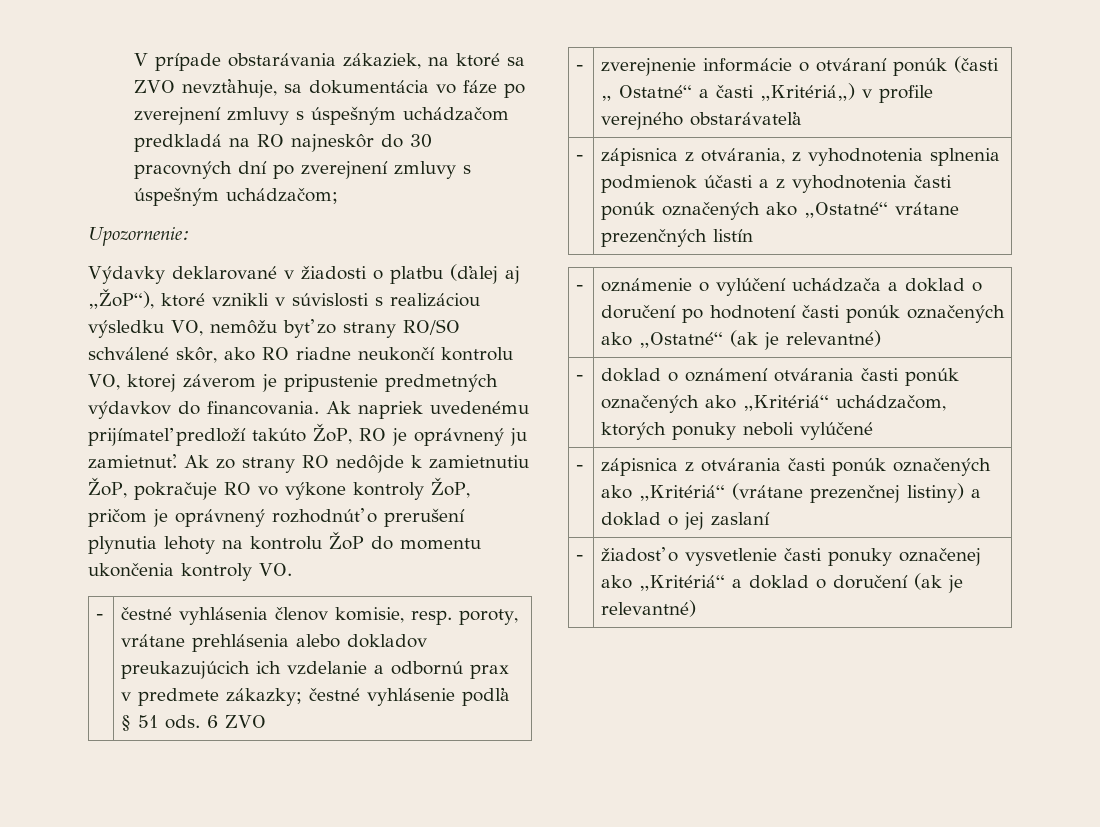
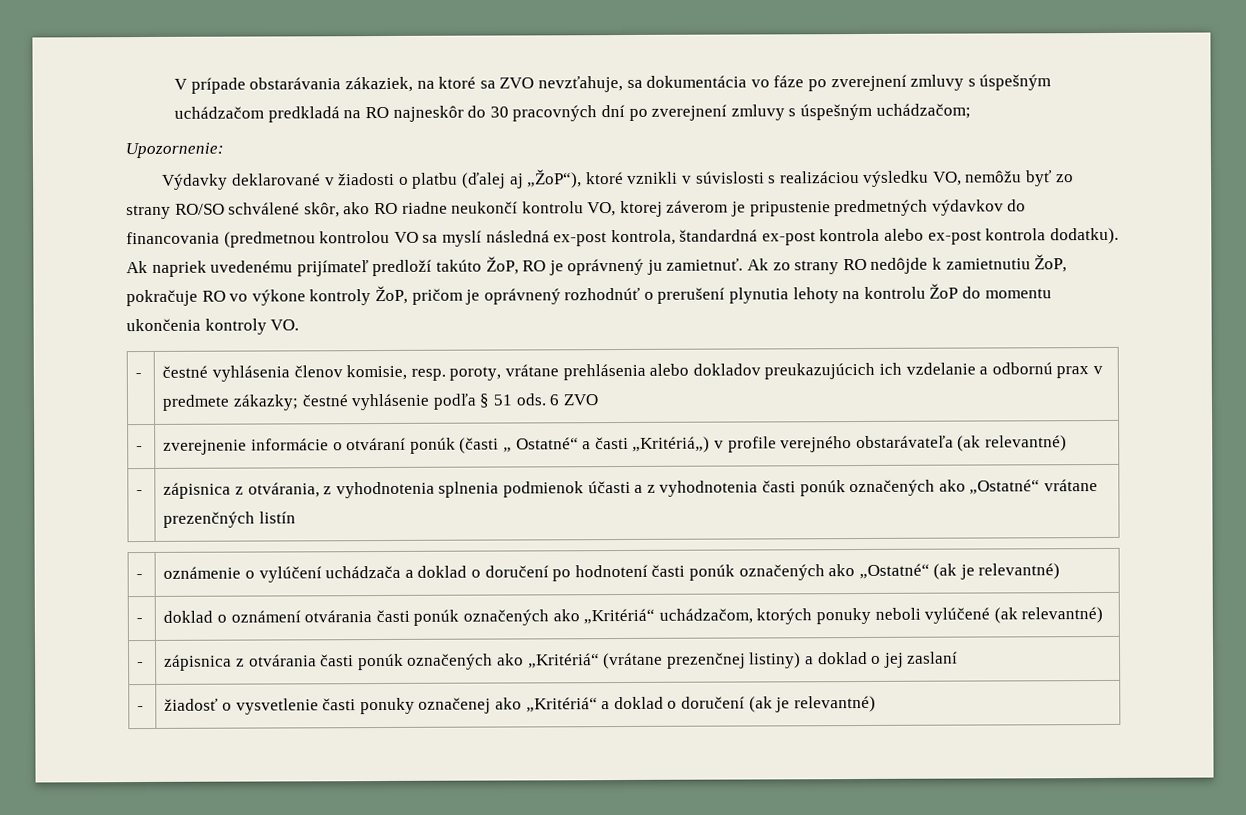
- Výdavky deklarované v žiadosti o platbu (ďalej aj „ŽoP“), ktoré vznikli v súvislosti s realizáciou výsledku VO, nemôžu byť zo strany RO/SO schválené skôr, ako RO riadne neukončí kontrolu VO, ktorej záverom je pripustenie predmetných výdavkov do financovania.
+ Výdavky deklarované v žiadosti o platbu (ďalej aj „ŽoP“), ktoré vznikli v súvislosti s realizáciou výsledku VO, nemôžu byť zo strany RO/SO schválené skôr, ako RO riadne neukončí kontrolu VO, ktorej záverom je pripustenie predmetných výdavkov do financovania (predmetnou kontrolou VO sa myslí následná ex-post kontrola, štandardná ex-post kontrola alebo ex-post kontrola dodatku).
- - | zverejnenie informácie o otváraní ponúk (časti „ Ostatné“ a časti „Kritériá„) v profile verejného obstarávateľa
+ - | zverejnenie informácie o otváraní ponúk (časti „ Ostatné“ a časti „Kritériá„) v profile verejného obstarávateľa (ak relevantné)
- - | doklad o oznámení otvárania časti ponúk označených ako „Kritériá“ uchádzačom, ktorých ponuky neboli vylúčené
+ - | doklad o oznámení otvárania časti ponúk označených ako „Kritériá“ uchádzačom, ktorých ponuky neboli vylúčené (ak relevantné)

